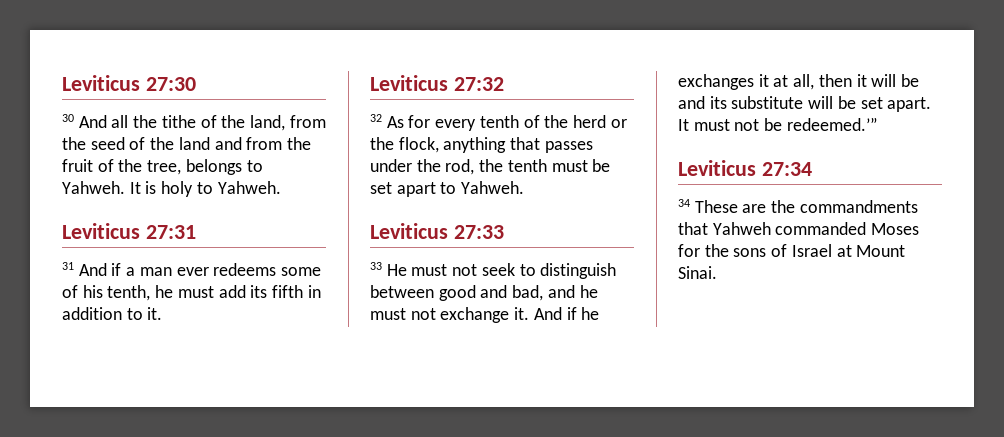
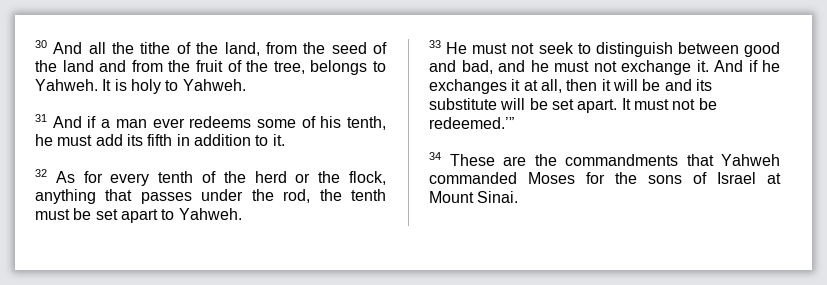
- Leviticus 27:30
- Leviticus 27:31
- Leviticus 27:32
- Leviticus 27:33
- Leviticus 27:34

